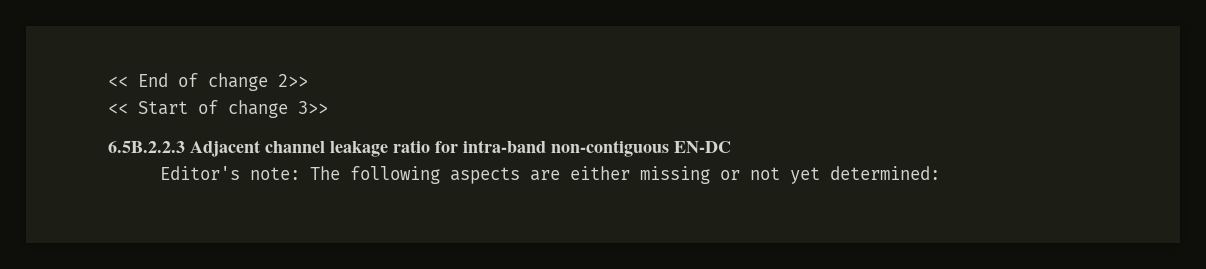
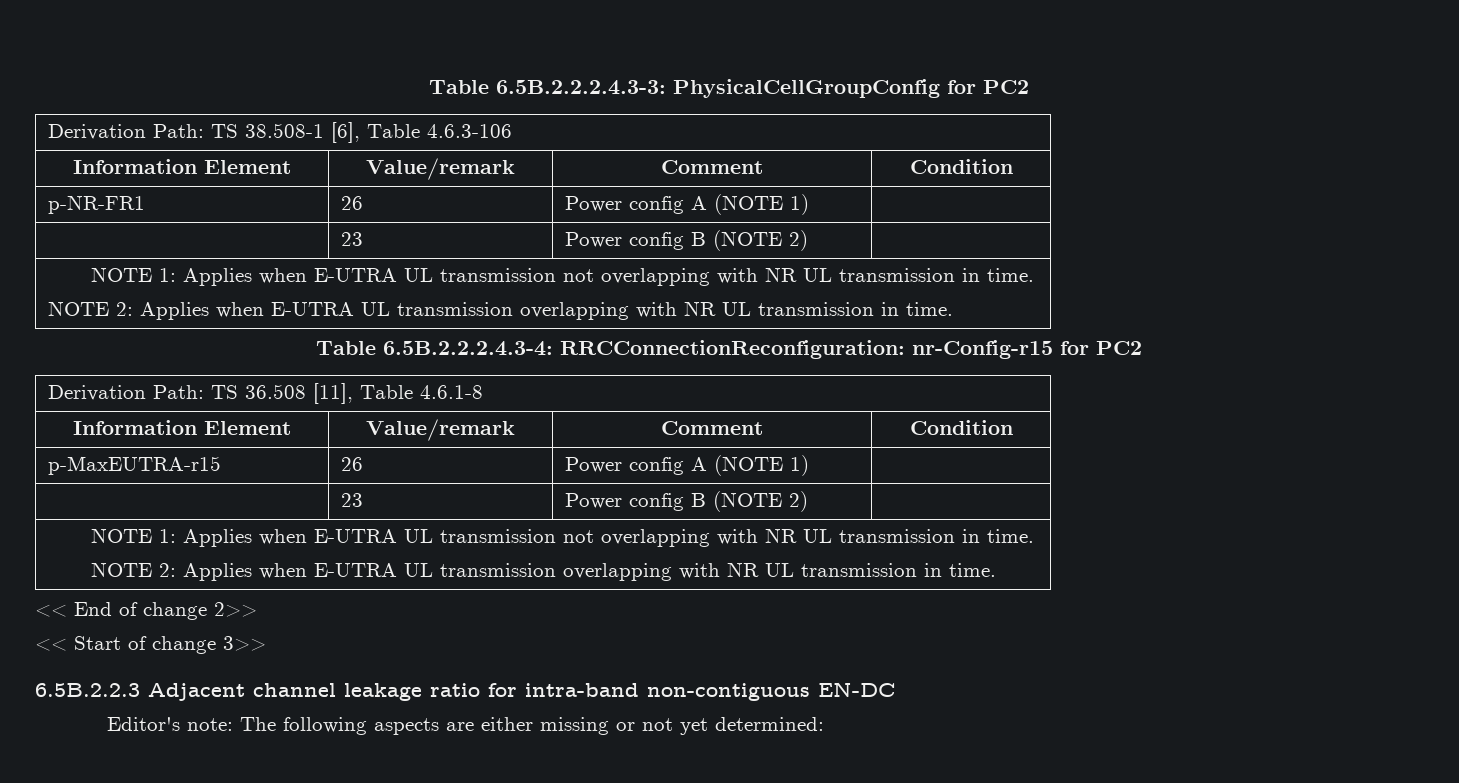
+ Table 6.5B.2.2.2.4.3-3: PhysicalCellGroupConfig for PC2
+ Derivation Path: TS 38.508-1 [6], Table 4.6.3-106
+ Information Element | Value/remark | Comment | Condition
+ p-NR-FR1 | 26 | Power config A (NOTE 1) |
+ | 23 | Power config B (NOTE 2) |
+ NOTE 1: Applies when E-UTRA UL transmission not overlapping with NR UL transmission in time.
+ NOTE 2: Applies when E-UTRA UL transmission overlapping with NR UL transmission in time.
+ Table 6.5B.2.2.2.4.3-4: RRCConnectionReconfiguration: nr-Config-r15 for PC2
+ Derivation Path: TS 36.508 [11], Table 4.6.1-8
+ Information Element | Value/remark | Comment | Condition
+ p-MaxEUTRA-r15 | 26 | Power config A (NOTE 1) |
+ | 23 | Power config B (NOTE 2) |
+ NOTE 1: Applies when E-UTRA UL transmission not overlapping with NR UL transmission in time.
+ NOTE 2: Applies when E-UTRA UL transmission overlapping with NR UL transmission in time.

